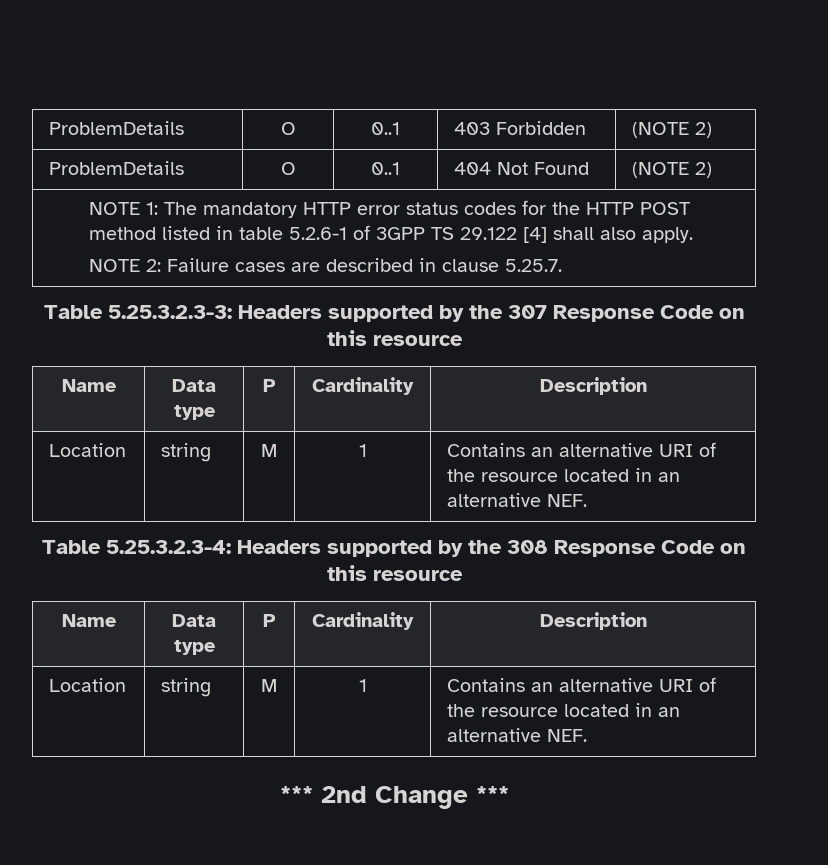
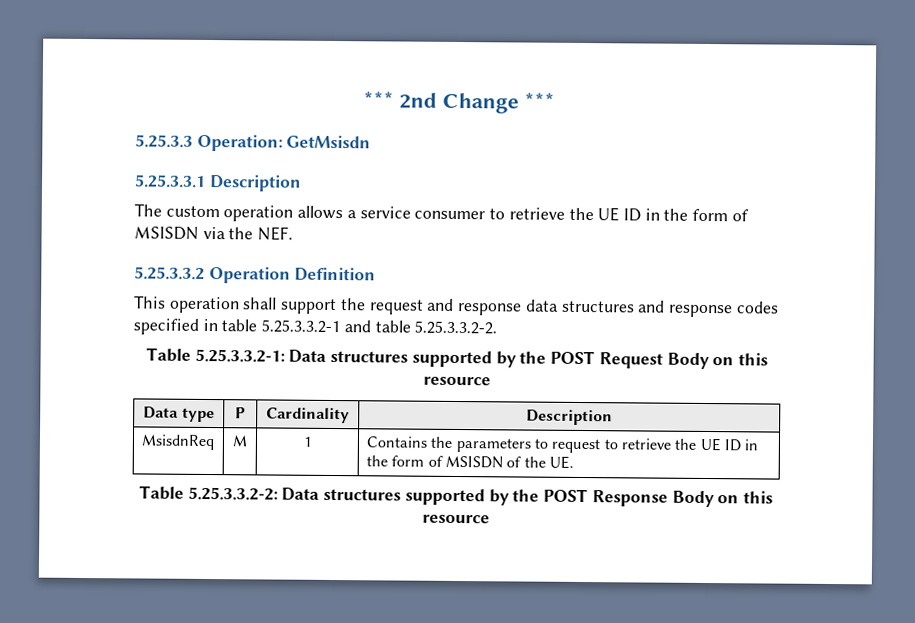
- ProblemDetails | O | 0..1 | 403 Forbidden | (NOTE 2)
- ProblemDetails | O | 0..1 | 404 Not Found | (NOTE 2)
- NOTE 1: The mandatory HTTP error status codes for the HTTP POST method listed in table 5.2.6-1 of 3GPP TS 29.122 [4] shall also apply.
- NOTE 2: Failure cases are described in clause 5.25.7.
- Table 5.25.3.2.3-3: Headers supported by the 307 Response Code on this resource
- Name | Data type | P | Cardinality | Description
- Location | string | M | 1 | Contains an alternative URI of the resource located in an alternative NEF.
- Table 5.25.3.2.3-4: Headers supported by the 308 Response Code on this resource
- Name | Data type | P | Cardinality | Description
- Location | string | M | 1 | Contains an alternative URI of the resource located in an alternative NEF.
  *** 2nd Change ***
+ 5.25.3.3 Operation: GetMsisdn
+ 5.25.3.3.1 Description
+ The custom operation allows a service consumer to retrieve the UE ID in the form of MSISDN via the NEF.
+ 5.25.3.3.2 Operation Definition
+ This operation shall support the request and response data structures and response codes specified in table 5.25.3.3.2-1 and table 5.25.3.3.2-2.
+ Table 5.25.3.3.2-1: Data structures supported by the POST Request Body on this resource
+ Data type | P | Cardinality | Description
+ MsisdnReq | M | 1 | Contains the parameters to request to retrieve the UE ID in the form of MSISDN of the UE.
+ Table 5.25.3.3.2-2: Data structures supported by the POST Response Body on this resource

